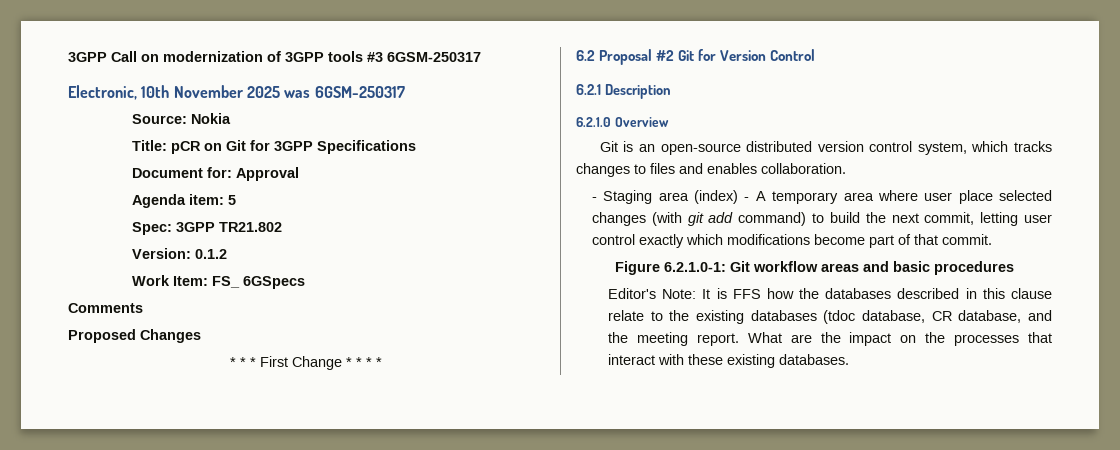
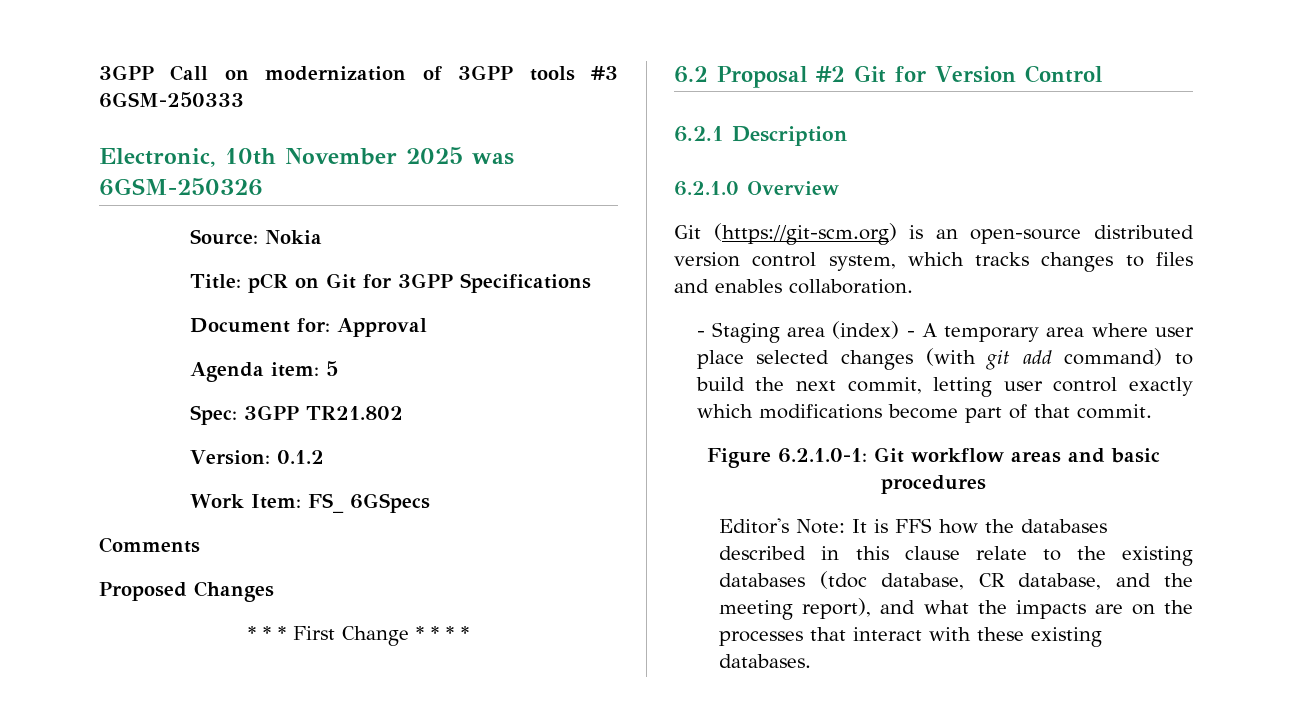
- 3GPP Call on modernization of 3GPP tools #3 6GSM-250317
+ 3GPP Call on modernization of 3GPP tools #3 6GSM-250333
- Electronic, 10th November 2025 was 6GSM-250317
+ Electronic, 10th November 2025 was 6GSM-250326
- Git is an open-source distributed version control system, which tracks changes to files and enables collaboration.
+ Git (https://git-scm.org) is an open-source distributed version control system, which tracks changes to files and enables collaboration.
- Editor's Note: It is FFS how the databases described in this clause relate to the existing databases (tdoc database, CR database, and the meeting report. What are the impact on the processes that interact with these existing databases.
+ Editor's Note: It is FFS how the databases described in this clause relate to the existing databases (tdoc database, CR database, and the meeting report), and what the impacts are on the processes that interact with these existing databases.

